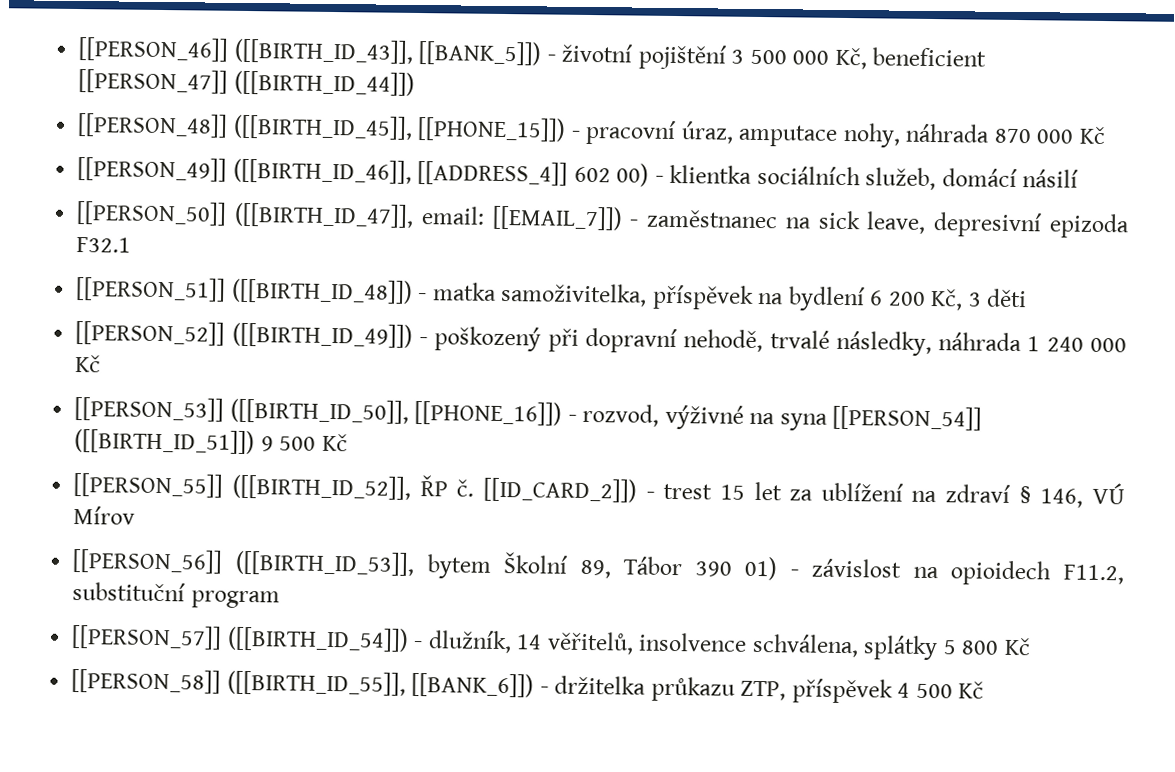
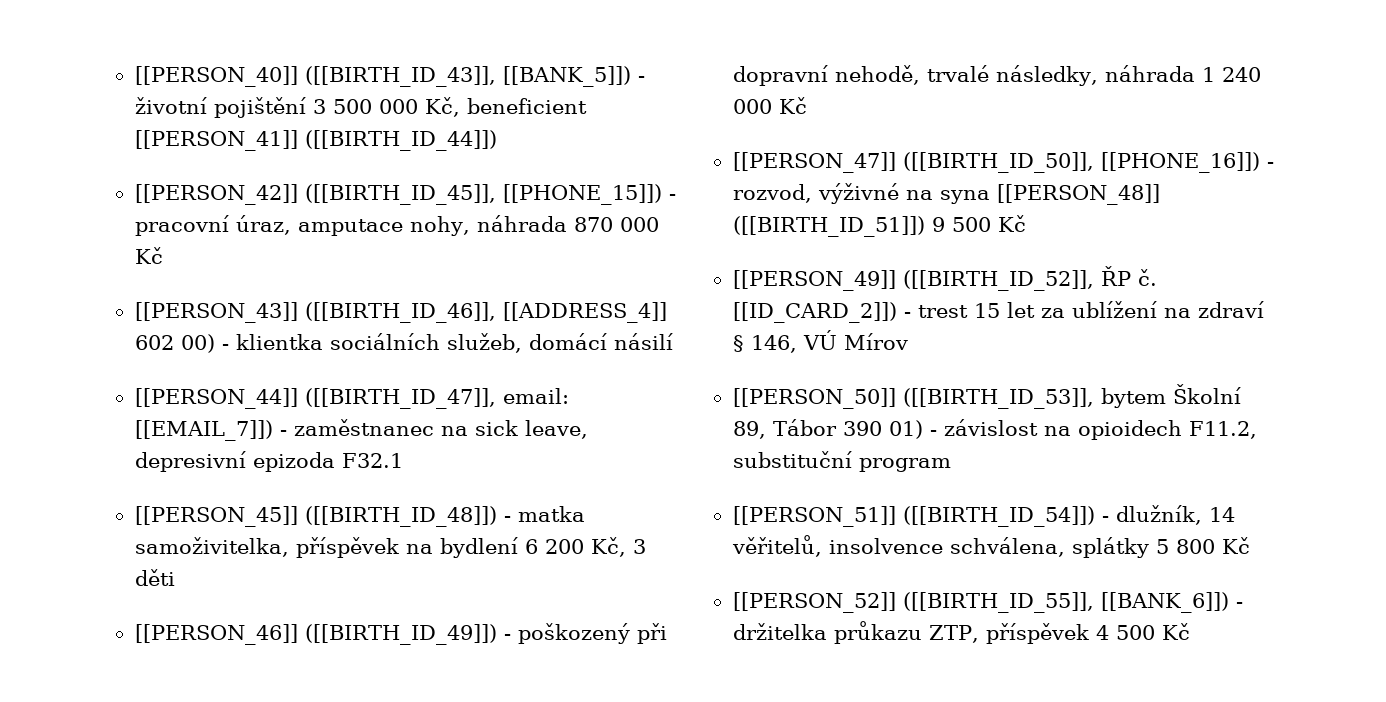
- [[PERSON_46]] ([[BIRTH_ID_43]], [[BANK_5]]) - životní pojištění 3 500 000 Kč, beneficient [[PERSON_47]] ([[BIRTH_ID_44]])
+ [[PERSON_40]] ([[BIRTH_ID_43]], [[BANK_5]]) - životní pojištění 3 500 000 Kč, beneficient [[PERSON_41]] ([[BIRTH_ID_44]])
- [[PERSON_48]] ([[BIRTH_ID_45]], [[PHONE_15]]) - pracovní úraz, amputace nohy, náhrada 870 000 Kč
+ [[PERSON_42]] ([[BIRTH_ID_45]], [[PHONE_15]]) - pracovní úraz, amputace nohy, náhrada 870 000 Kč
- [[PERSON_49]] ([[BIRTH_ID_46]], [[ADDRESS_4]] 602 00) - klientka sociálních služeb, domácí násilí
+ [[PERSON_43]] ([[BIRTH_ID_46]], [[ADDRESS_4]] 602 00) - klientka sociálních služeb, domácí násilí
- [[PERSON_50]] ([[BIRTH_ID_47]], email: [[EMAIL_7]]) - zaměstnanec na sick leave, depresivní epizoda F32.1
+ [[PERSON_44]] ([[BIRTH_ID_47]], email: [[EMAIL_7]]) - zaměstnanec na sick leave, depresivní epizoda F32.1
- [[PERSON_51]] ([[BIRTH_ID_48]]) - matka samoživitelka, příspěvek na bydlení 6 200 Kč, 3 děti
+ [[PERSON_45]] ([[BIRTH_ID_48]]) - matka samoživitelka, příspěvek na bydlení 6 200 Kč, 3 děti
- [[PERSON_52]] ([[BIRTH_ID_49]]) - poškozený při dopravní nehodě, trvalé následky, náhrada 1 240 000 Kč
+ [[PERSON_46]] ([[BIRTH_ID_49]]) - poškozený při dopravní nehodě, trvalé následky, náhrada 1 240 000 Kč
- [[PERSON_53]] ([[BIRTH_ID_50]], [[PHONE_16]]) - rozvod, výživné na syna [[PERSON_54]] ([[BIRTH_ID_51]]) 9 500 Kč
+ [[PERSON_47]] ([[BIRTH_ID_50]], [[PHONE_16]]) - rozvod, výživné na syna [[PERSON_48]] ([[BIRTH_ID_51]]) 9 500 Kč
- [[PERSON_55]] ([[BIRTH_ID_52]], ŘP č.
+ [[PERSON_49]] ([[BIRTH_ID_52]], ŘP č.
- [[PERSON_56]] ([[BIRTH_ID_53]], bytem Školní 89, Tábor 390 01) - závislost na opioidech F11.2, substituční program
+ [[PERSON_50]] ([[BIRTH_ID_53]], bytem Školní 89, Tábor 390 01) - závislost na opioidech F11.2, substituční program
- [[PERSON_57]] ([[BIRTH_ID_54]]) - dlužník, 14 věřitelů, insolvence schválena, splátky 5 800 Kč
+ [[PERSON_51]] ([[BIRTH_ID_54]]) - dlužník, 14 věřitelů, insolvence schválena, splátky 5 800 Kč
- [[PERSON_58]] ([[BIRTH_ID_55]], [[BANK_6]]) - držitelka průkazu ZTP, příspěvek 4 500 Kč
+ [[PERSON_52]] ([[BIRTH_ID_55]], [[BANK_6]]) - držitelka průkazu ZTP, příspěvek 4 500 Kč

